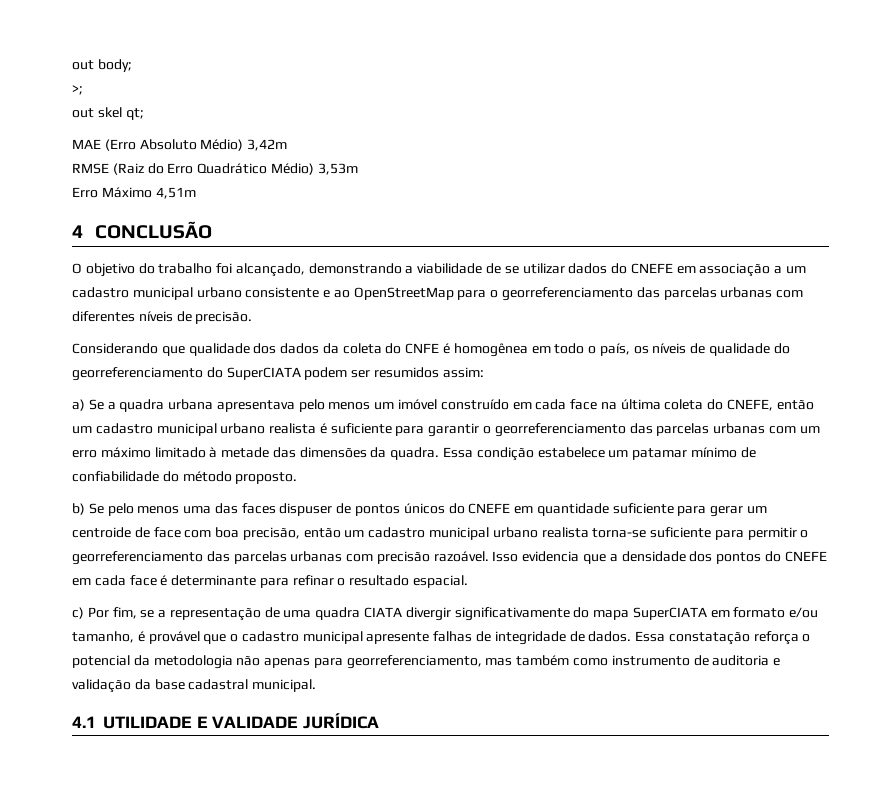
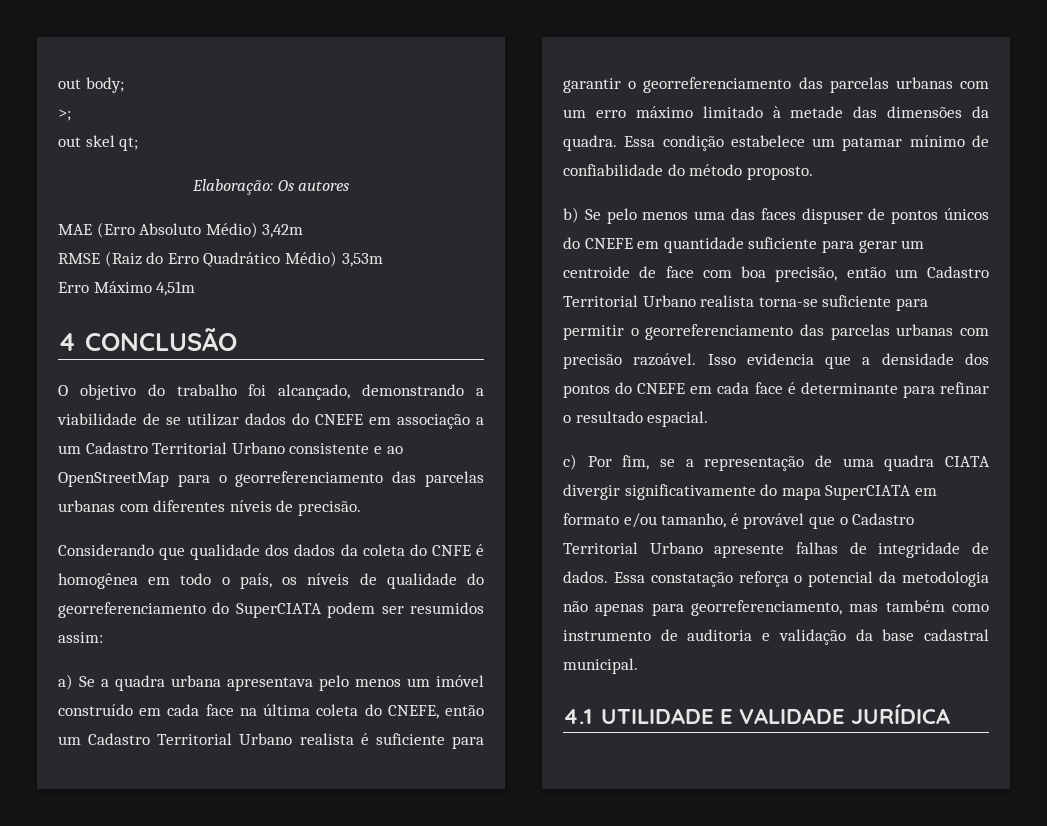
+ Elaboração: Os autores
- O objetivo do trabalho foi alcançado, demonstrando a viabilidade de se utilizar dados do CNEFE em associação a um cadastro municipal urbano consistente e ao OpenStreetMap para o georreferenciamento das parcelas urbanas com diferentes níveis de precisão.
+ O objetivo do trabalho foi alcançado, demonstrando a viabilidade de se utilizar dados do CNEFE em associação a um Cadastro Territorial Urbano consistente e ao OpenStreetMap para o georreferenciamento das parcelas urbanas com diferentes níveis de precisão.
- a) Se a quadra urbana apresentava pelo menos um imóvel construído em cada face na última coleta do CNEFE, então um cadastro municipal urbano realista é suficiente para garantir o georreferenciamento das parcelas urbanas com um erro máximo limitado à metade das dimensões da quadra.
+ a) Se a quadra urbana apresentava pelo menos um imóvel construído em cada face na última coleta do CNEFE, então um Cadastro Territorial Urbano realista é suficiente para garantir o georreferenciamento das parcelas urbanas com um erro máximo limitado à metade das dimensões da quadra.
- b) Se pelo menos uma das faces dispuser de pontos únicos do CNEFE em quantidade suficiente para gerar um centroide de face com boa precisão, então um cadastro municipal urbano realista torna-se suficiente para permitir o georreferenciamento das parcelas urbanas com precisão razoável.
+ b) Se pelo menos uma das faces dispuser de pontos únicos do CNEFE em quantidade suficiente para gerar um centroide de face com boa precisão, então um Cadastro Territorial Urbano realista torna-se suficiente para permitir o georreferenciamento das parcelas urbanas com precisão razoável.
- c) Por fim, se a representação de uma quadra CIATA divergir significativamente do mapa SuperCIATA em formato e/ou tamanho, é provável que o cadastro municipal apresente falhas de integridade de dados.
+ c) Por fim, se a representação de uma quadra CIATA divergir significativamente do mapa SuperCIATA em formato e/ou tamanho, é provável que o Cadastro Territorial Urbano apresente falhas de integridade de dados.

